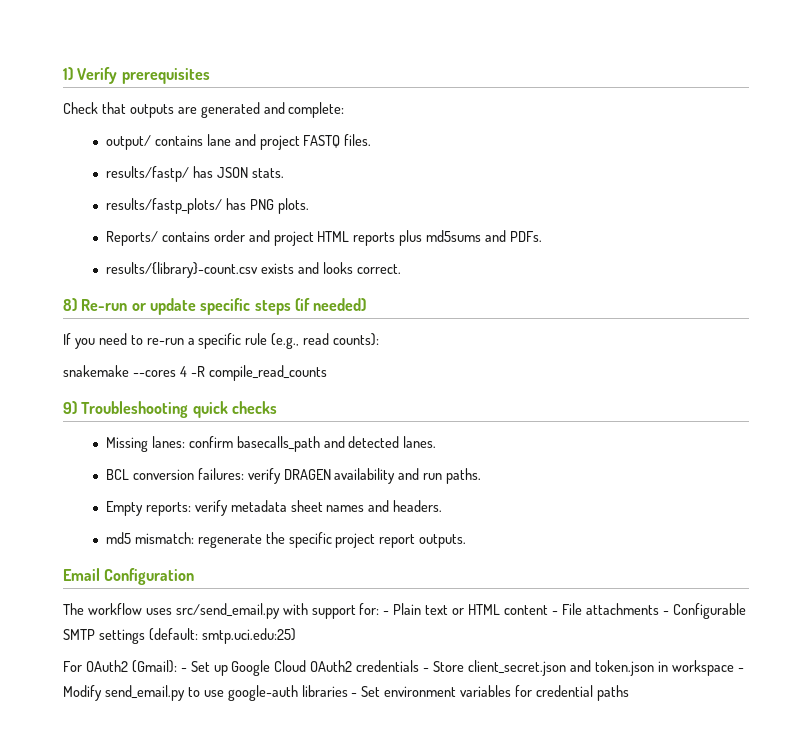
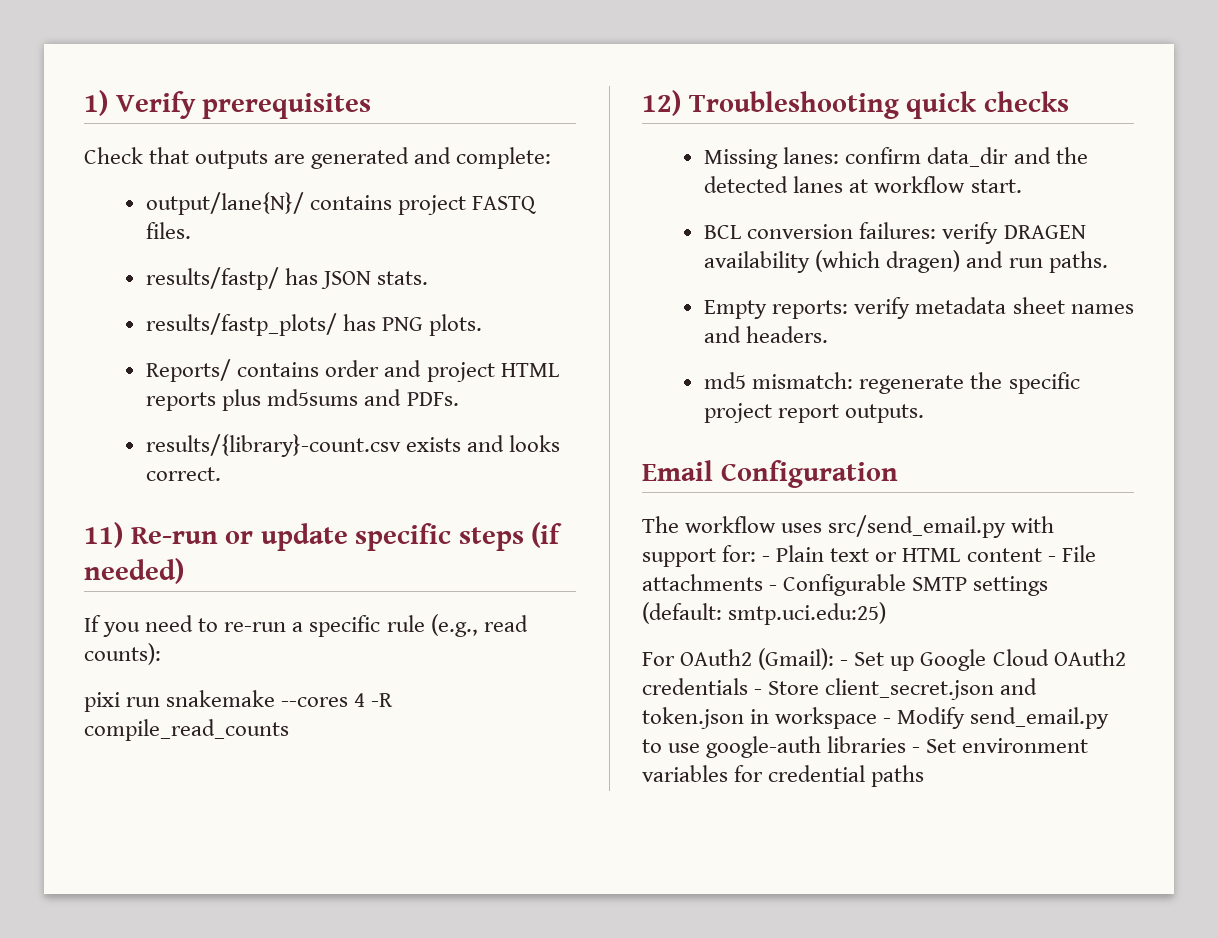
- output/ contains lane and project FASTQ files.
+ output/lane{N}/ contains project FASTQ files.
- 8) Re-run or update specific steps (if needed)
+ 11) Re-run or update specific steps (if needed)
- snakemake --cores 4 -R compile_read_counts
+ pixi run snakemake --cores 4 -R compile_read_counts
- 9) Troubleshooting quick checks
+ 12) Troubleshooting quick checks
- Missing lanes: confirm basecalls_path and detected lanes.
+ Missing lanes: confirm data_dir and the detected lanes at workflow start.
- BCL conversion failures: verify DRAGEN availability and run paths.
+ BCL conversion failures: verify DRAGEN availability (which dragen) and run paths.

